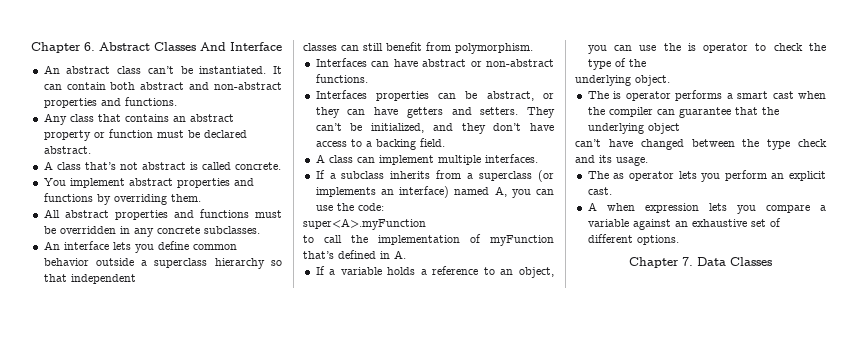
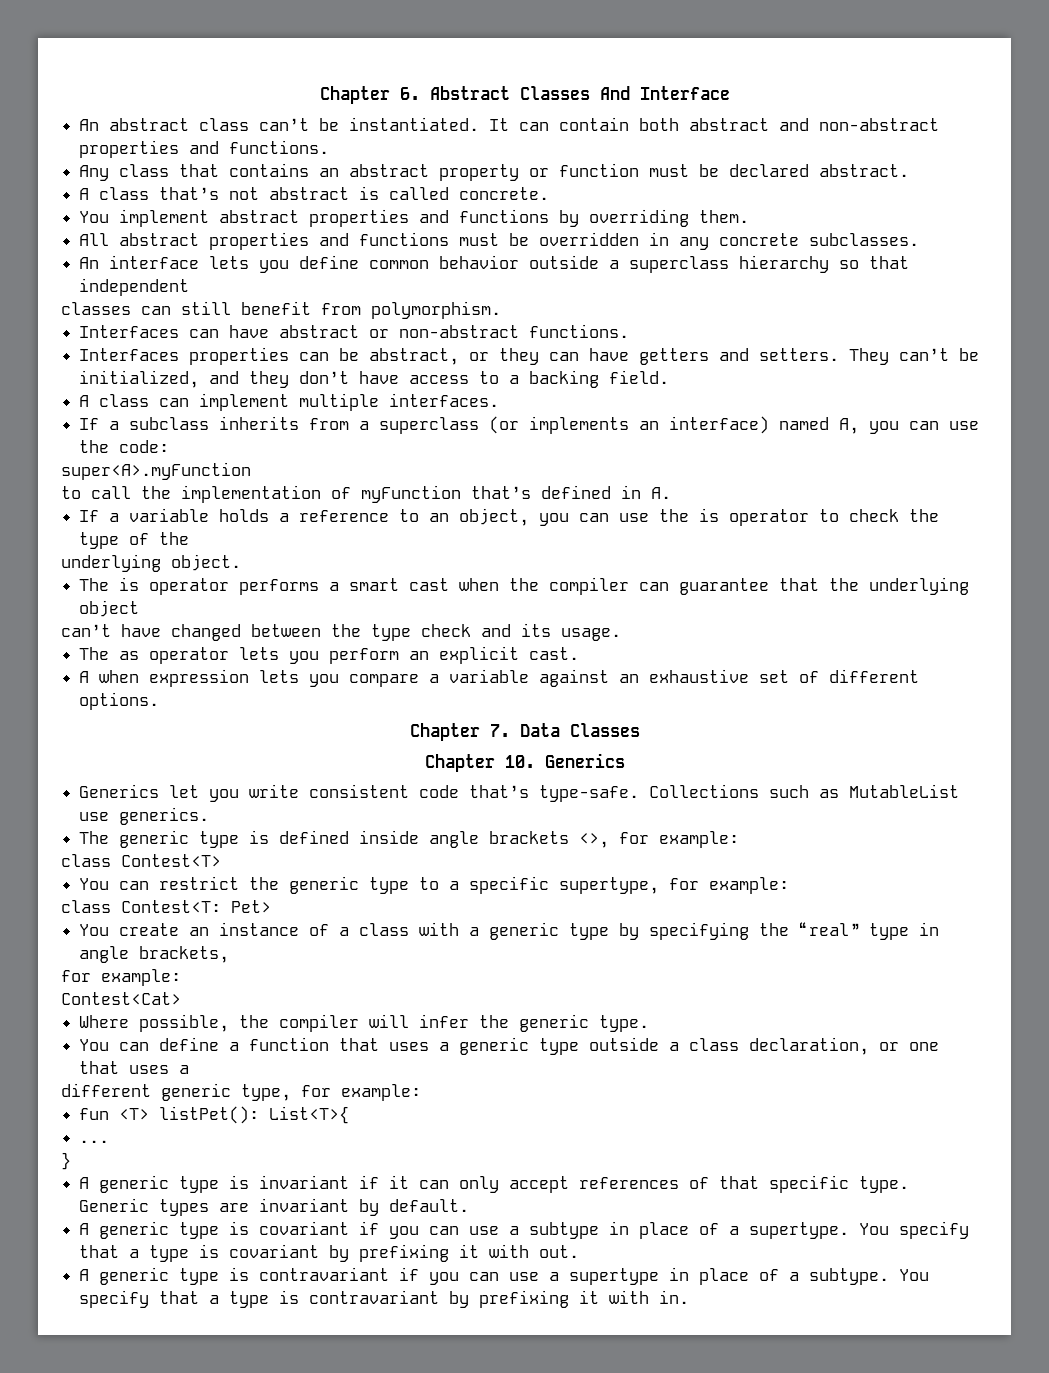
+ Chapter 10. Generics
+ Generics let you write consistent code that’s type-safe. Collections such as MutableList use generics.
+ The generic type is defined inside angle brackets <>, for example:
+ class Contest<T>
+ You can restrict the generic type to a specific supertype, for example:
+ class Contest<T: Pet>
+ You create an instance of a class with a generic type by specifying the “real” type in angle brackets,
+ for example:
+ Contest<Cat>
+ Where possible, the compiler will infer the generic type.
+ You can define a function that uses a generic type outside a class declaration, or one that uses a
+ different generic type, for example:
+ fun <T> listPet(): List<T>{
+ ...
+ }
+ A generic type is invariant if it can only accept references of that specific type. Generic types are invariant by default.
+ A generic type is covariant if you can use a subtype in place of a supertype. You specify that a type is covariant by prefixing it with out.
+ A generic type is contravariant if you can use a supertype in place of a subtype. You specify that a type is contravariant by prefixing it with in.

